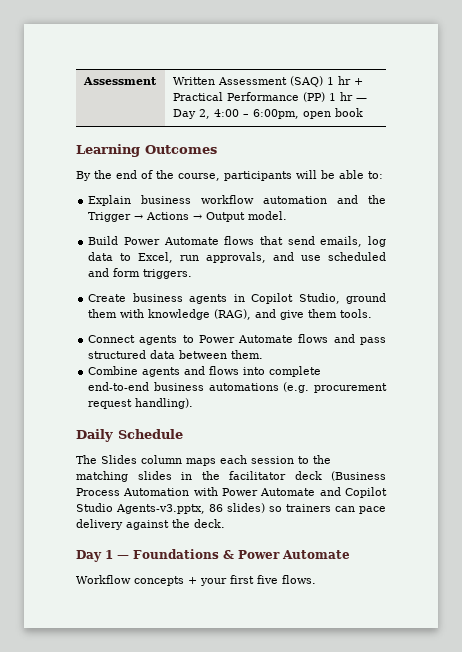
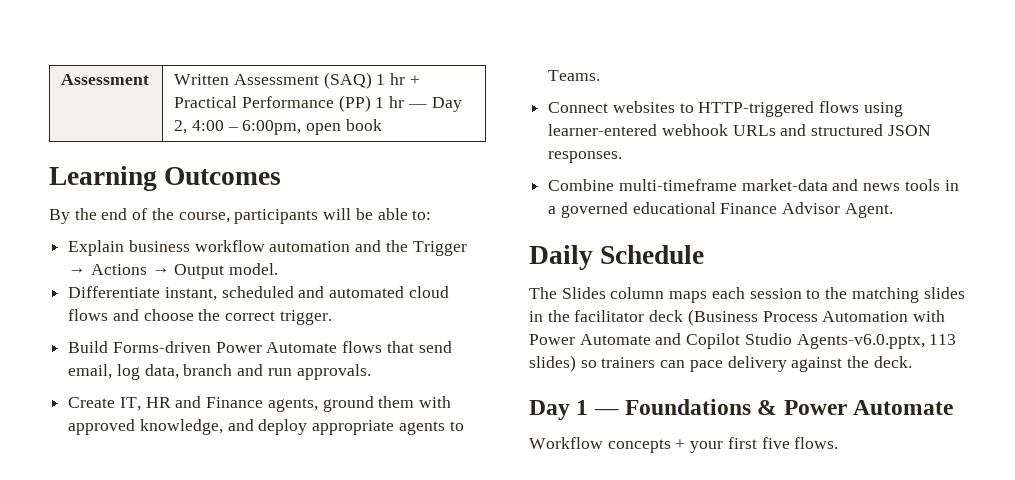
+ Differentiate instant, scheduled and automated cloud flows and choose the correct trigger.
- Build Power Automate flows that send emails, log data to Excel, run approvals, and use scheduled and form triggers.
- Create business agents in Copilot Studio, ground them with knowledge (RAG), and give them tools.
- Connect agents to Power Automate flows and pass structured data between them.
- Combine agents and flows into complete end-to-end business automations (e.g. procurement request handling).
+ Build Forms-driven Power Automate flows that send email, log data, branch and run approvals.
+ Create IT, HR and Finance agents, ground them with approved knowledge, and deploy appropriate agents to Teams.
+ Connect websites to HTTP-triggered flows using learner-entered webhook URLs and structured JSON responses.
+ Combine multi-timeframe market-data and news tools in a governed educational Finance Advisor Agent.
- The Slides column maps each session to the matching slides in the facilitator deck (Business Process Automation with Power Automate and Copilot Studio Agents-v3.pptx, 86 slides) so trainers can pace delivery against the deck.
+ The Slides column maps each session to the matching slides in the facilitator deck (Business Process Automation with Power Automate and Copilot Studio Agents-v6.0.pptx, 113 slides) so trainers can pace delivery against the deck.

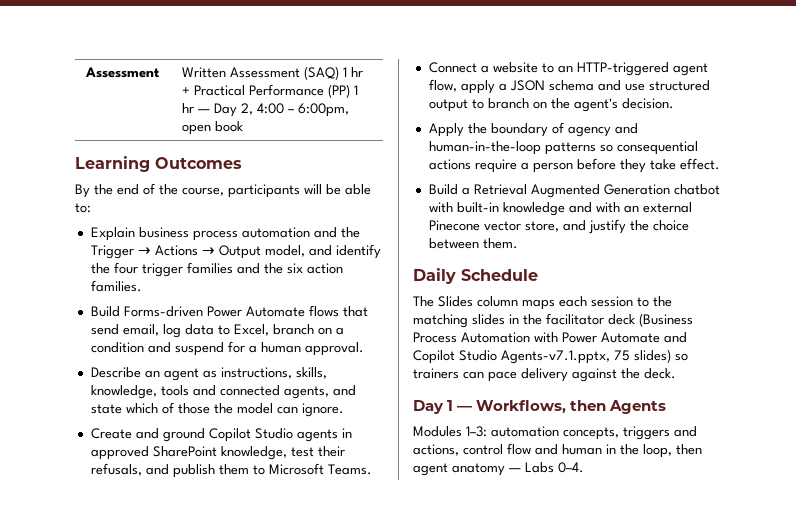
- Explain business workflow automation and the Trigger → Actions → Output model.
- Differentiate instant, scheduled and automated cloud flows and choose the correct trigger.
+ Explain business process automation and the Trigger → Actions → Output model, and identify the four trigger families and the six action families.
- Build Forms-driven Power Automate flows that send email, log data, branch and run approvals.
- Create IT, HR and Finance agents, ground them with approved knowledge, and deploy appropriate agents to Teams.
- Connect websites to HTTP-triggered flows using learner-entered webhook URLs and structured JSON responses.
- Combine multi-timeframe market-data and news tools in a governed educational Finance Advisor Agent.
+ Build Forms-driven Power Automate flows that send email, log data to Excel, branch on a condition and suspend for a human approval.
+ Describe an agent as instructions, skills, knowledge, tools and connected agents, and state which of those the model can ignore.
+ Create and ground Copilot Studio agents in approved SharePoint knowledge, test their refusals, and publish them to Microsoft Teams.
+ Connect a website to an HTTP-triggered agent flow, apply a JSON schema and use structured output to branch on the agent's decision.
+ Apply the boundary of agency and human-in-the-loop patterns so consequential actions require a person before they take effect.
+ Build a Retrieval Augmented Generation chatbot with built-in knowledge and with an external Pinecone vector store, and justify the choice between them.
- The Slides column maps each session to the matching slides in the facilitator deck (Business Process Automation with Power Automate and Copilot Studio Agents-v6.0.pptx, 113 slides) so trainers can pace delivery against the deck.
+ The Slides column maps each session to the matching slides in the facilitator deck (Business Process Automation with Power Automate and Copilot Studio Agents-v7.1.pptx, 75 slides) so trainers can pace delivery against the deck.
- Day 1 — Foundations & Power Automate
- Workflow concepts + your first five flows.
+ Day 1 — Workflows, then Agents
+ Modules 1–3: automation concepts, triggers and actions, control flow and human in the loop, then agent anatomy — Labs 0–4.

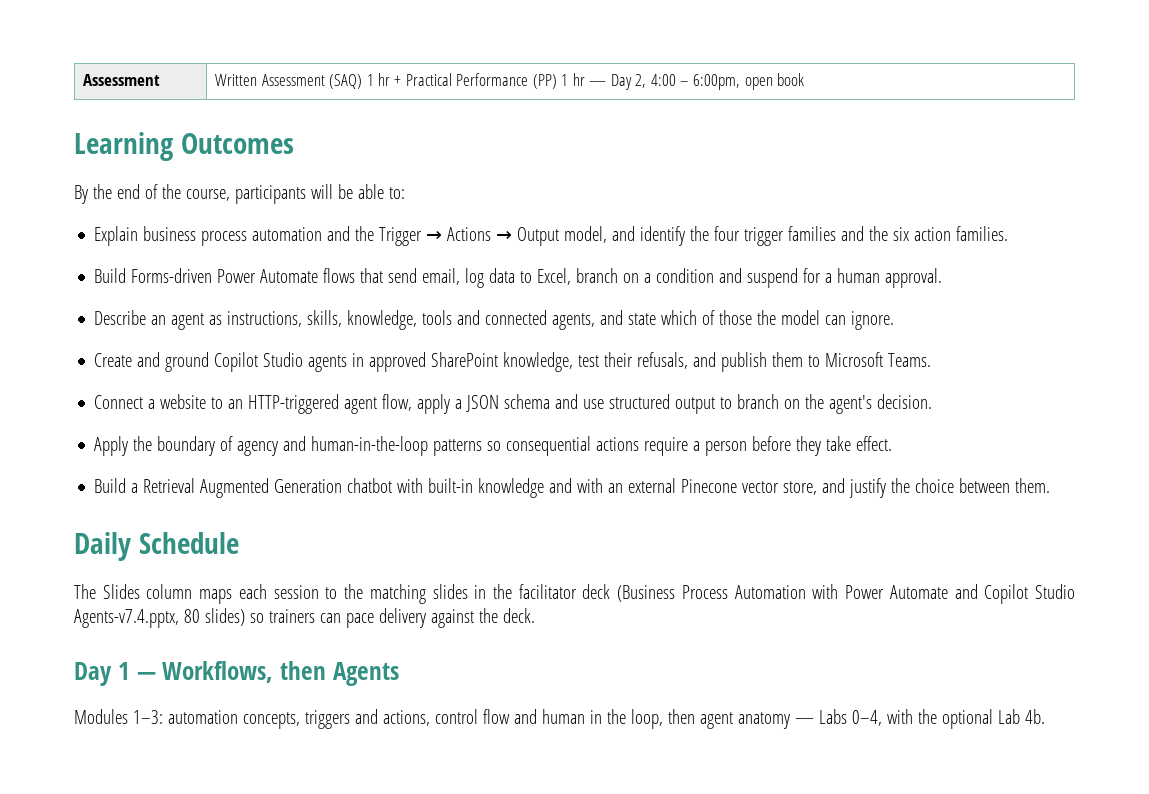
- The Slides column maps each session to the matching slides in the facilitator deck (Business Process Automation with Power Automate and Copilot Studio Agents-v7.1.pptx, 75 slides) so trainers can pace delivery against the deck.
+ The Slides column maps each session to the matching slides in the facilitator deck (Business Process Automation with Power Automate and Copilot Studio Agents-v7.4.pptx, 80 slides) so trainers can pace delivery against the deck.
- Modules 1–3: automation concepts, triggers and actions, control flow and human in the loop, then agent anatomy — Labs 0–4.
+ Modules 1–3: automation concepts, triggers and actions, control flow and human in the loop, then agent anatomy — Labs 0–4, with the optional Lab 4b.

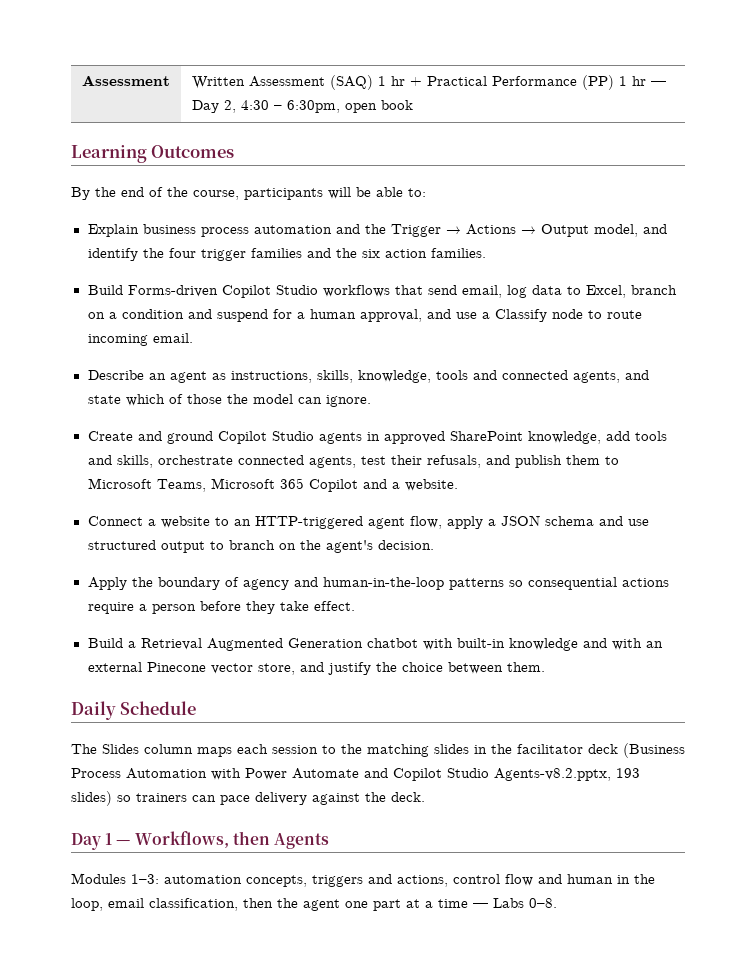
- Assessment | Written Assessment (SAQ) 1 hr + Practical Performance (PP) 1 hr — Day 2, 4:00 – 6:00pm, open book
+ Assessment | Written Assessment (SAQ) 1 hr + Practical Performance (PP) 1 hr — Day 2, 4:30 – 6:30pm, open book
- Build Forms-driven Power Automate flows that send email, log data to Excel, branch on a condition and suspend for a human approval.
+ Build Forms-driven Copilot Studio workflows that send email, log data to Excel, branch on a condition and suspend for a human approval, and use a Classify node to route incoming email.
- Create and ground Copilot Studio agents in approved SharePoint knowledge, test their refusals, and publish them to Microsoft Teams.
+ Create and ground Copilot Studio agents in approved SharePoint knowledge, add tools and skills, orchestrate connected agents, test their refusals, and publish them to Microsoft Teams, Microsoft 365 Copilot and a website.
- The Slides column maps each session to the matching slides in the facilitator deck (Business Process Automation with Power Automate and Copilot Studio Agents-v7.4.pptx, 80 slides) so trainers can pace delivery against the deck.
+ The Slides column maps each session to the matching slides in the facilitator deck (Business Process Automation with Power Automate and Copilot Studio Agents-v8.2.pptx, 193 slides) so trainers can pace delivery against the deck.
- Modules 1–3: automation concepts, triggers and actions, control flow and human in the loop, then agent anatomy — Labs 0–4, with the optional Lab 4b.
+ Modules 1–3: automation concepts, triggers and actions, control flow and human in the loop, email classification, then the agent one part at a time — Labs 0–8.

